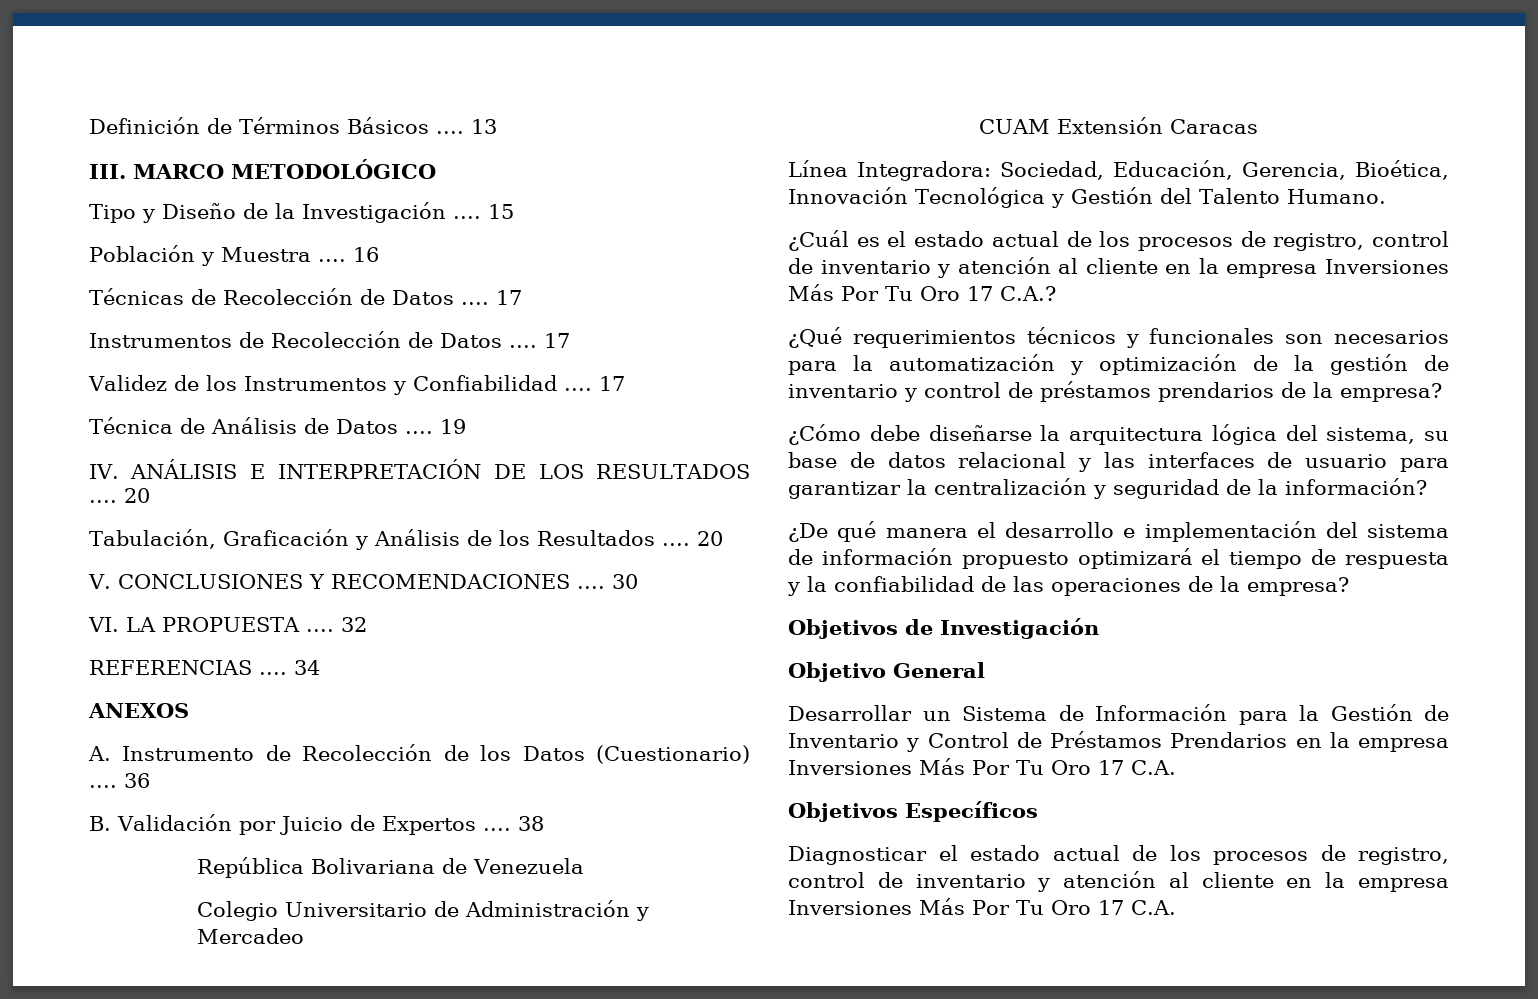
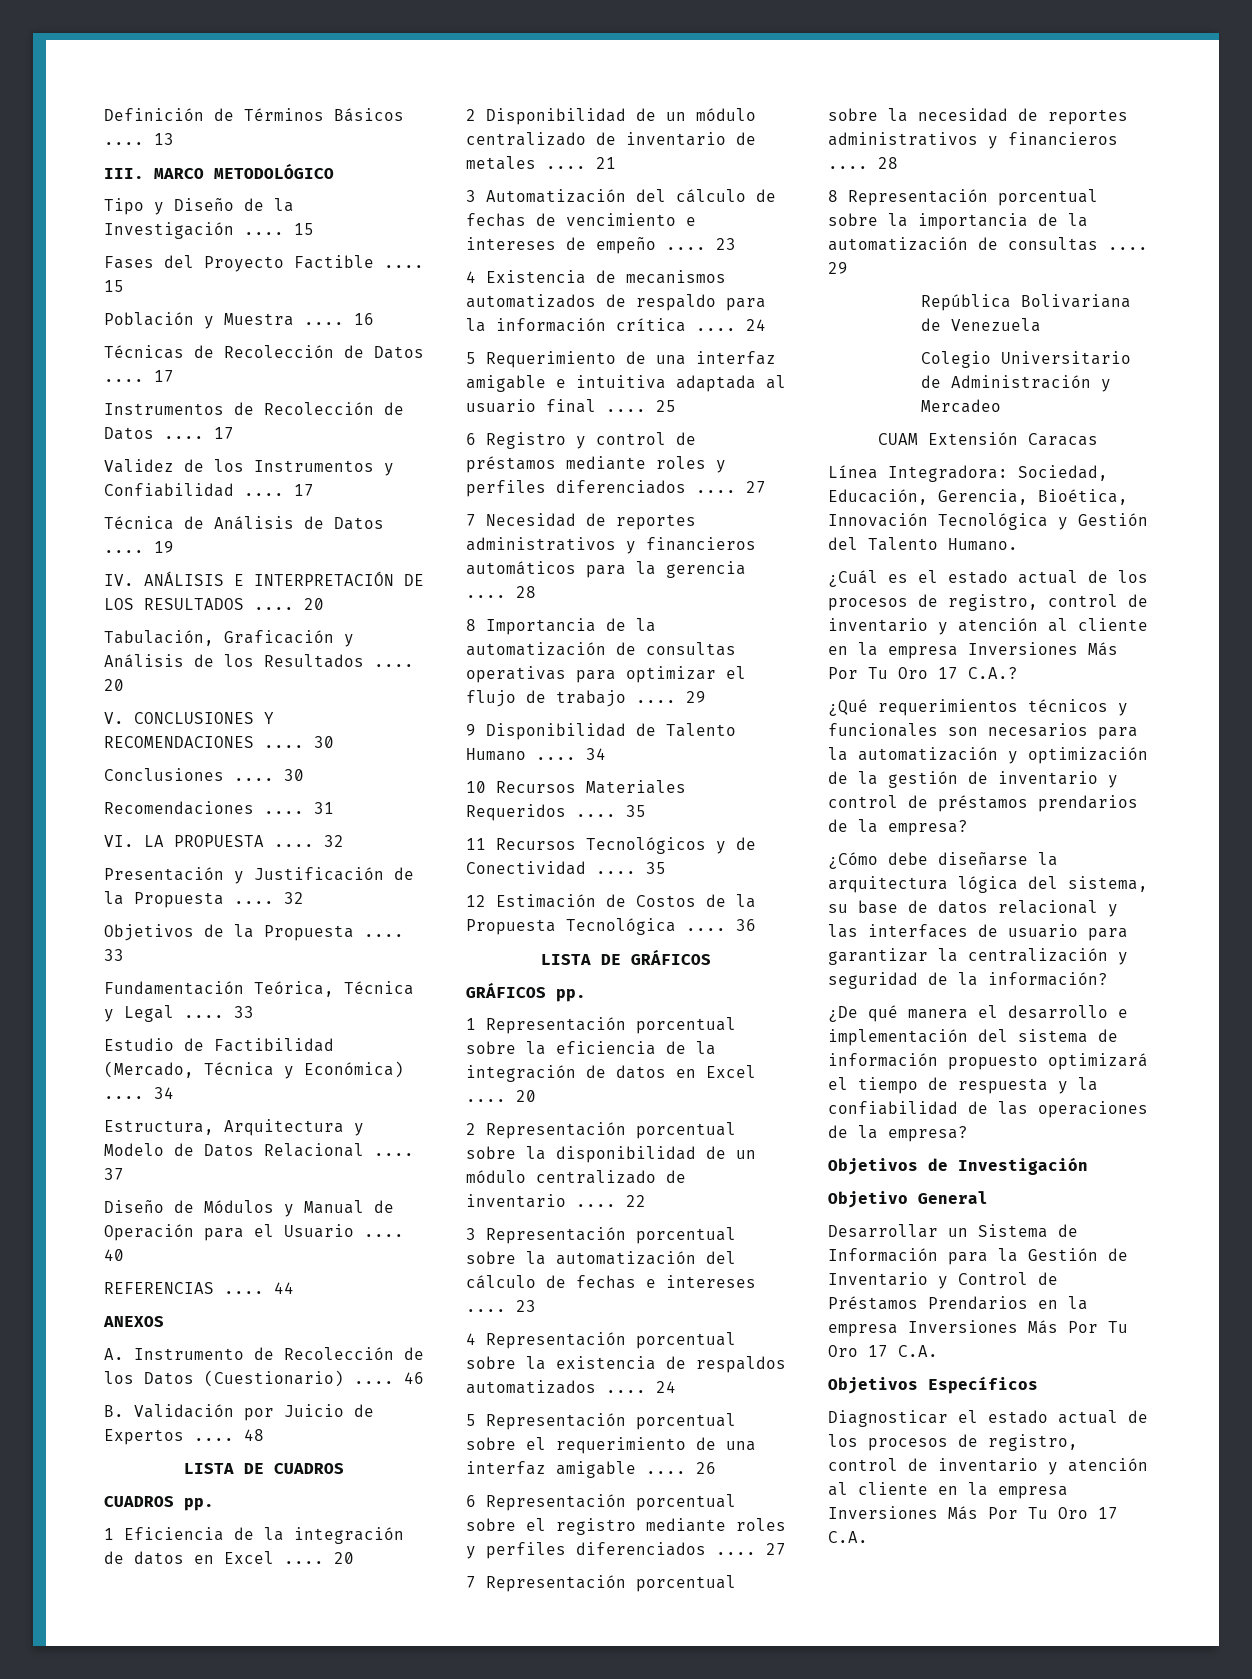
+ Fases del Proyecto Factible .... 15
+ Conclusiones .... 30
+ Recomendaciones .... 31
+ Presentación y Justificación de la Propuesta .... 32
+ Objetivos de la Propuesta .... 33
+ Fundamentación Teórica, Técnica y Legal .... 33
+ Estudio de Factibilidad (Mercado, Técnica y Económica) .... 34
+ Estructura, Arquitectura y Modelo de Datos Relacional .... 37
+ Diseño de Módulos y Manual de Operación para el Usuario .... 40
- 34
+ 44
- 36
+ 46
- 38
+ 48
+ LISTA DE CUADROS
+ CUADROS pp.
+ 1 Eficiencia de la integración de datos en Excel .... 20
+ 2 Disponibilidad de un módulo centralizado de inventario de metales .... 21
+ 3 Automatización del cálculo de fechas de vencimiento e intereses de empeño .... 23
+ 4 Existencia de mecanismos automatizados de respaldo para la información crítica .... 24
+ 5 Requerimiento de una interfaz amigable e intuitiva adaptada al usuario final .... 25
+ 6 Registro y control de préstamos mediante roles y perfiles diferenciados .... 27
+ 7 Necesidad de reportes administrativos y financieros automáticos para la gerencia .... 28
+ 8 Importancia de la automatización de consultas operativas para optimizar el flujo de trabajo .... 29
+ 9 Disponibilidad de Talento Humano .... 34
+ 10 Recursos Materiales Requeridos .... 35
+ 11 Recursos Tecnológicos y de Conectividad .... 35
+ 12 Estimación de Costos de la Propuesta Tecnológica .... 36
+ LISTA DE GRÁFICOS
+ GRÁFICOS pp.
+ 1 Representación porcentual sobre la eficiencia de la integración de datos en Excel .... 20
+ 2 Representación porcentual sobre la disponibilidad de un módulo centralizado de inventario .... 22
+ 3 Representación porcentual sobre la automatización del cálculo de fechas e intereses .... 23
+ 4 Representación porcentual sobre la existencia de respaldos automatizados .... 24
+ 5 Representación porcentual sobre el requerimiento de una interfaz amigable .... 26
+ 6 Representación porcentual sobre el registro mediante roles y perfiles diferenciados .... 27
+ 7 Representación porcentual sobre la necesidad de reportes administrativos y financieros .... 28
+ 8 Representación porcentual sobre la importancia de la automatización de consultas .... 29

